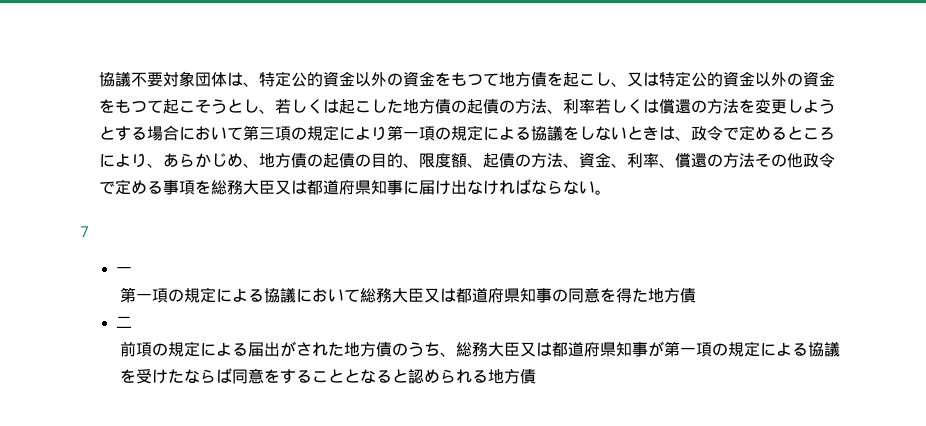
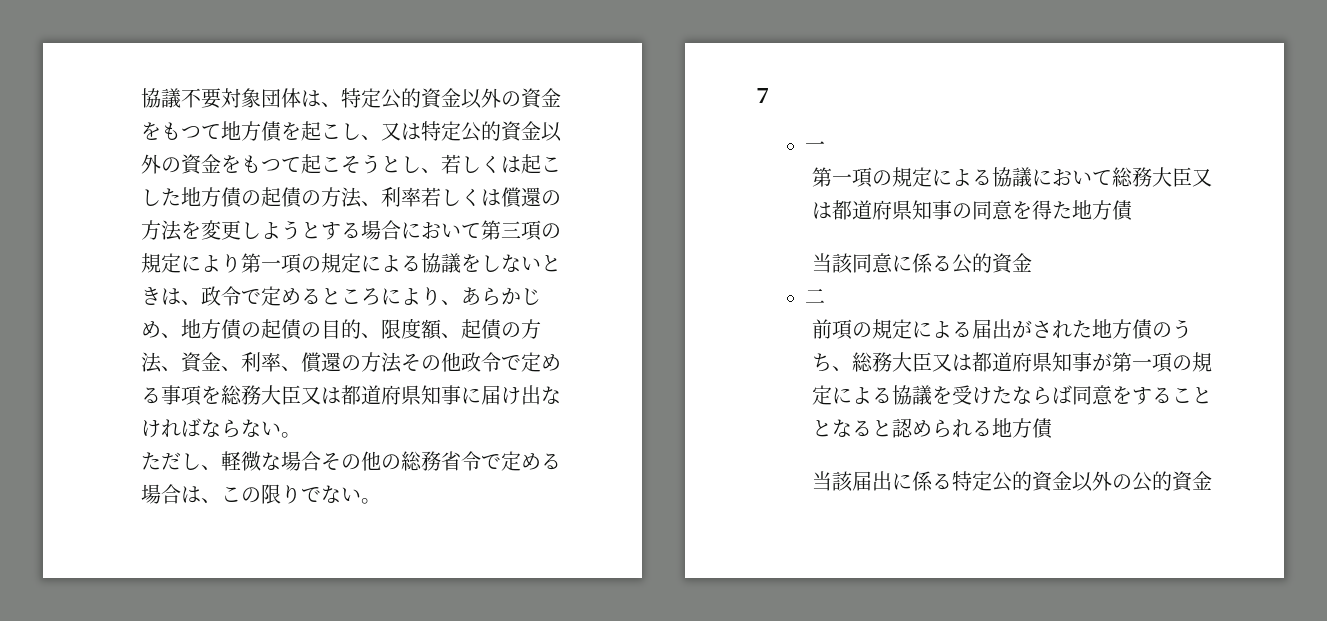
+ ただし、軽微な場合その他の総務省令で定める場合は、この限りでない。
+ 当該同意に係る公的資金
+ 当該届出に係る特定公的資金以外の公的資金

